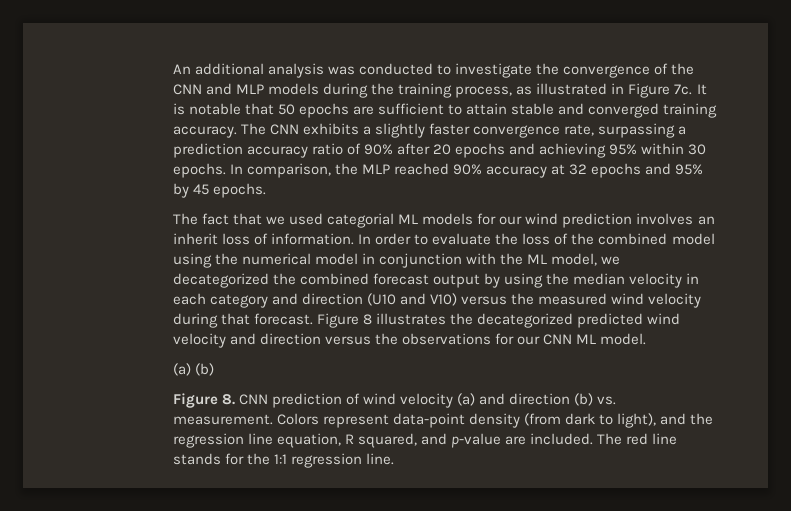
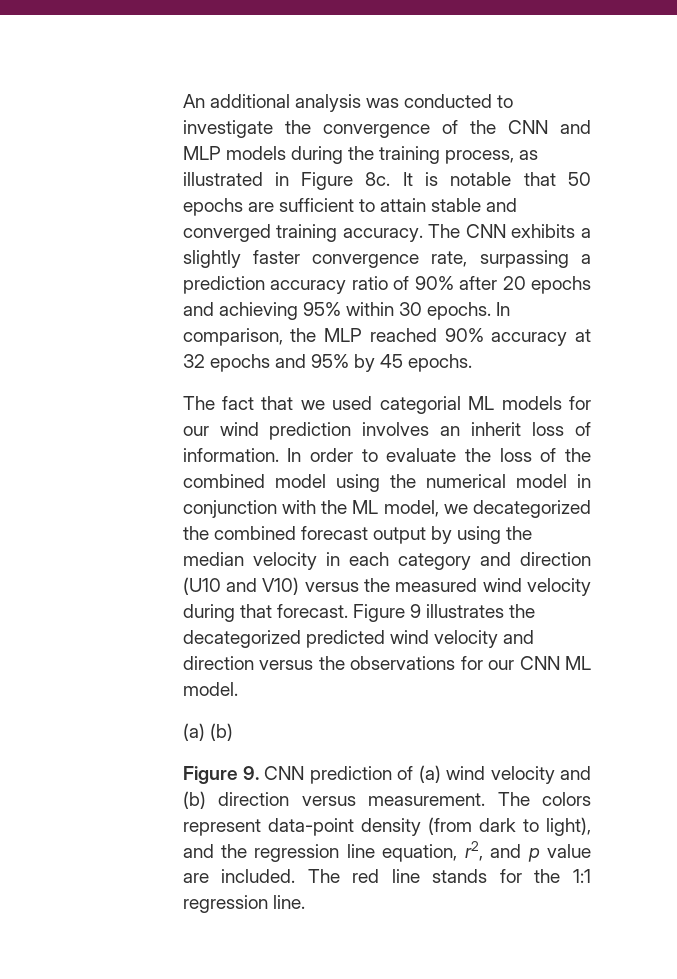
- An additional analysis was conducted to investigate the convergence of the CNN and MLP models during the training process, as illustrated in Figure 7c.
+ An additional analysis was conducted to investigate the convergence of the CNN and MLP models during the training process, as illustrated in Figure 8c.
- Figure 8 illustrates the decategorized predicted wind velocity and direction versus the observations for our CNN ML model.
+ Figure 9 illustrates the decategorized predicted wind velocity and direction versus the observations for our CNN ML model.
- Figure 8. CNN prediction of wind velocity (a) and direction (b) vs. measurement. Colors represent data-point density (from dark to light), and the regression line equation, R squared, and p-value are included.
+ Figure 9. CNN prediction of (a) wind velocity and (b) direction versus measurement. The colors represent data-point density (from dark to light), and the regression line equation, r2, and p value are included.

